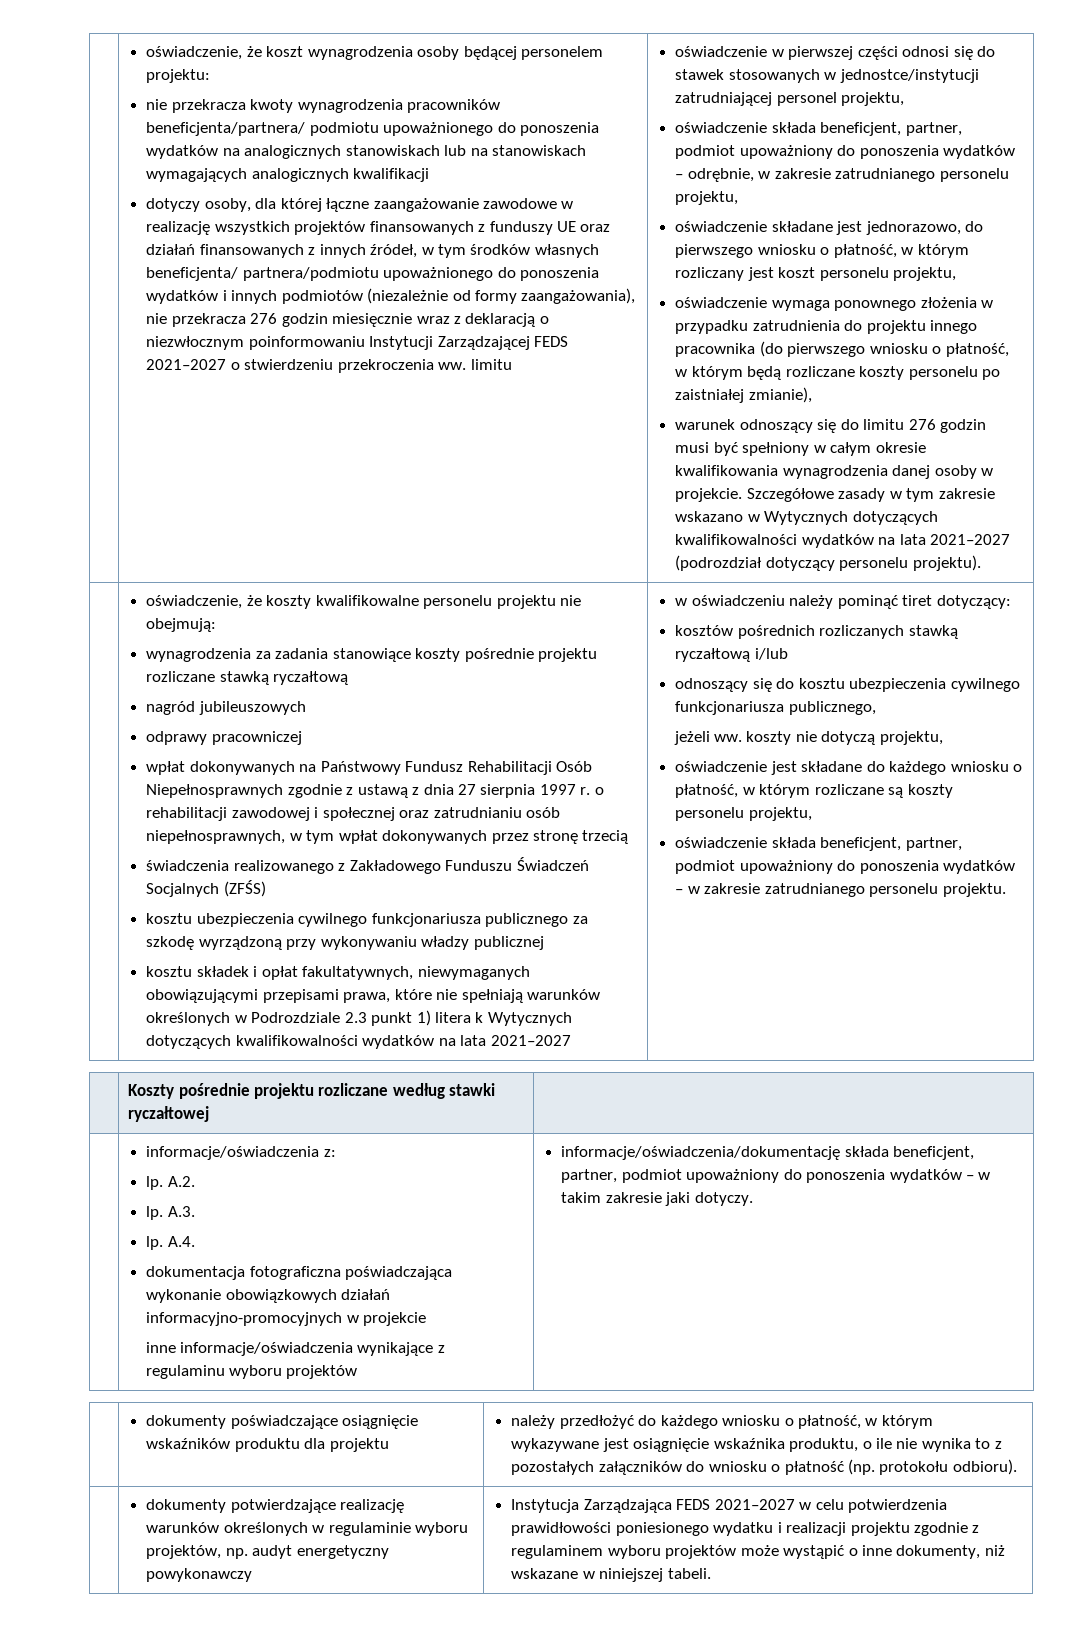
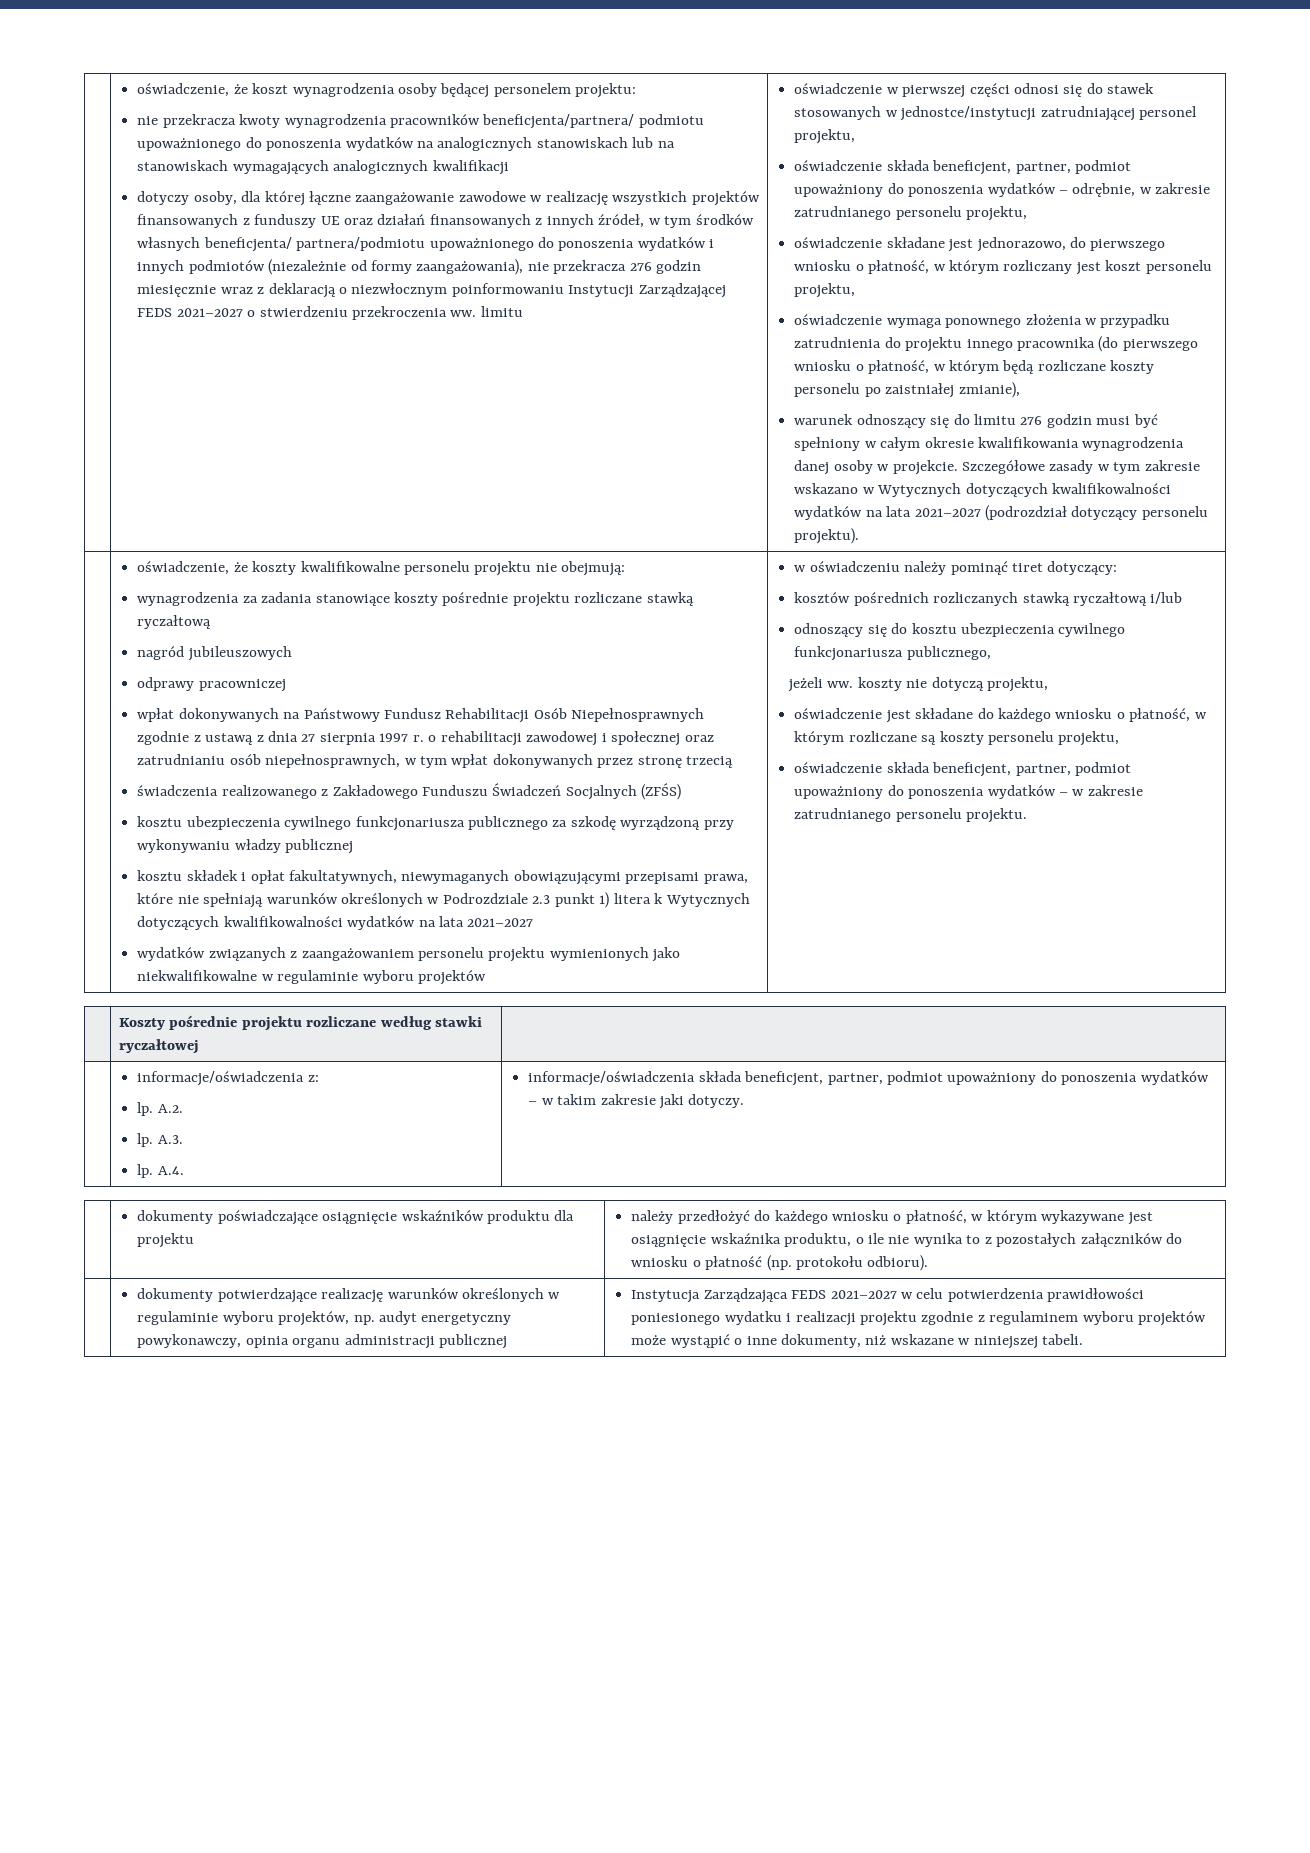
+ wydatków związanych z zaangażowaniem personelu projektu wymienionych jako niekwalifikowalne w regulaminie wyboru projektów
  | informacje/oświadczenia z:
  lp. A.2.
  lp. A.3.
- lp. A.4.
- dokumentacja fotograficzna poświadczająca wykonanie obowiązkowych działań informacyjno-promocyjnych w projekcie
- inne informacje/oświadczenia wynikające z regulaminu wyboru projektów | informacje/oświadczenia/dokumentację składa beneficjent, partner, podmiot upoważniony do ponoszenia wydatków – w takim zakresie jaki dotyczy.
+ lp. A.4. | informacje/oświadczenia składa beneficjent, partner, podmiot upoważniony do ponoszenia wydatków – w takim zakresie jaki dotyczy.
- dokumenty potwierdzające realizację warunków określonych w regulaminie wyboru projektów, np. audyt energetyczny powykonawczy
+ dokumenty potwierdzające realizację warunków określonych w regulaminie wyboru projektów, np. audyt energetyczny powykonawczy, opinia organu administracji publicznej

